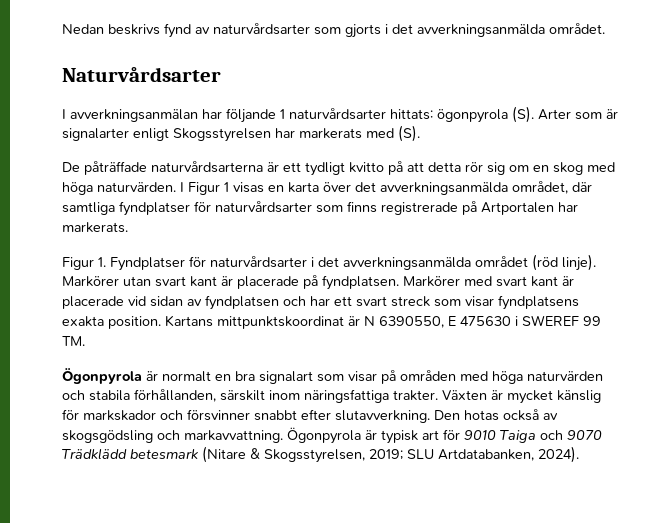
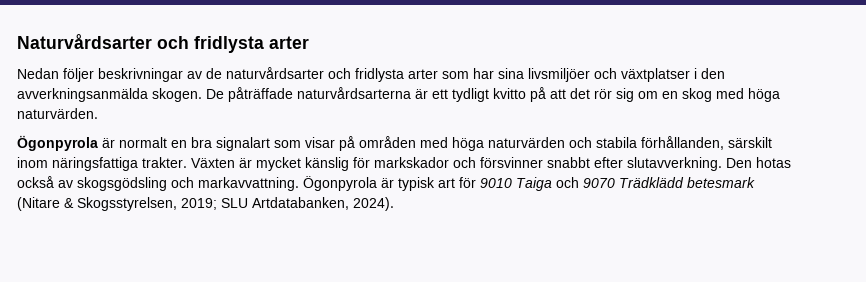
- Nedan beskrivs fynd av naturvårdsarter som gjorts i det avverkningsanmälda området.
- Naturvårdsarter
- I avverkningsanmälan har följande 1 naturvårdsarter hittats: ögonpyrola (S). Arter som är signalarter enligt Skogsstyrelsen har markerats med (S).
- De påträffade naturvårdsarterna är ett tydligt kvitto på att detta rör sig om en skog med höga naturvärden. I Figur 1 visas en karta över det avverkningsanmälda området, där samtliga fyndplatser för naturvårdsarter som finns registrerade på Artportalen har markerats.
- Figur 1. Fyndplatser för naturvårdsarter i det avverkningsanmälda området (röd linje). Markörer utan svart kant är placerade på fyndplatsen. Markörer med svart kant är placerade vid sidan av fyndplatsen och har ett svart streck som visar fyndplatsens exakta position. Kartans mittpunktskoordinat är N 6390550, E 475630 i SWEREF 99 TM.
+ Naturvårdsarter och fridlysta arter
+ Nedan följer beskrivningar av de naturvårdsarter och fridlysta arter som har sina livsmiljöer och växtplatser i den avverkningsanmälda skogen. De påträffade naturvårdsarterna är ett tydligt kvitto på att det rör sig om en skog med höga naturvärden.

